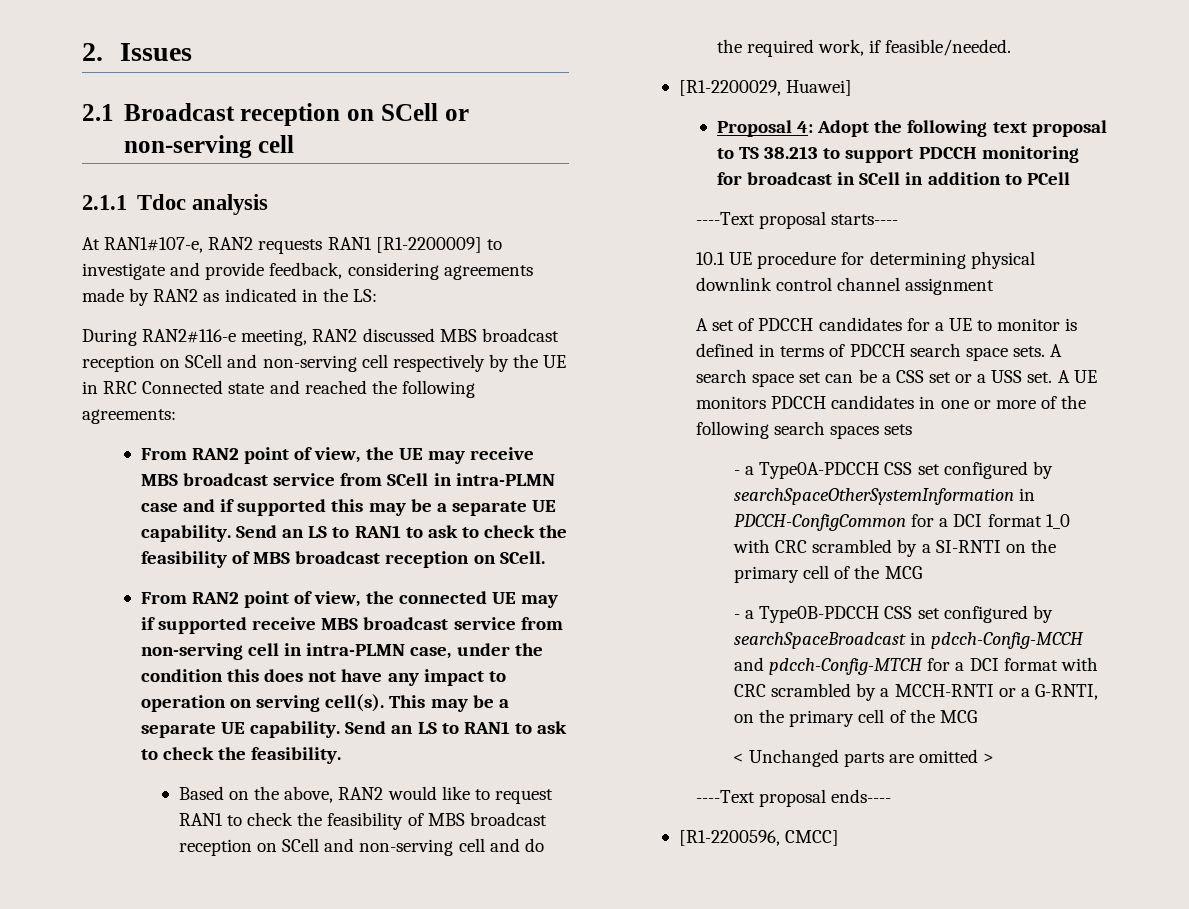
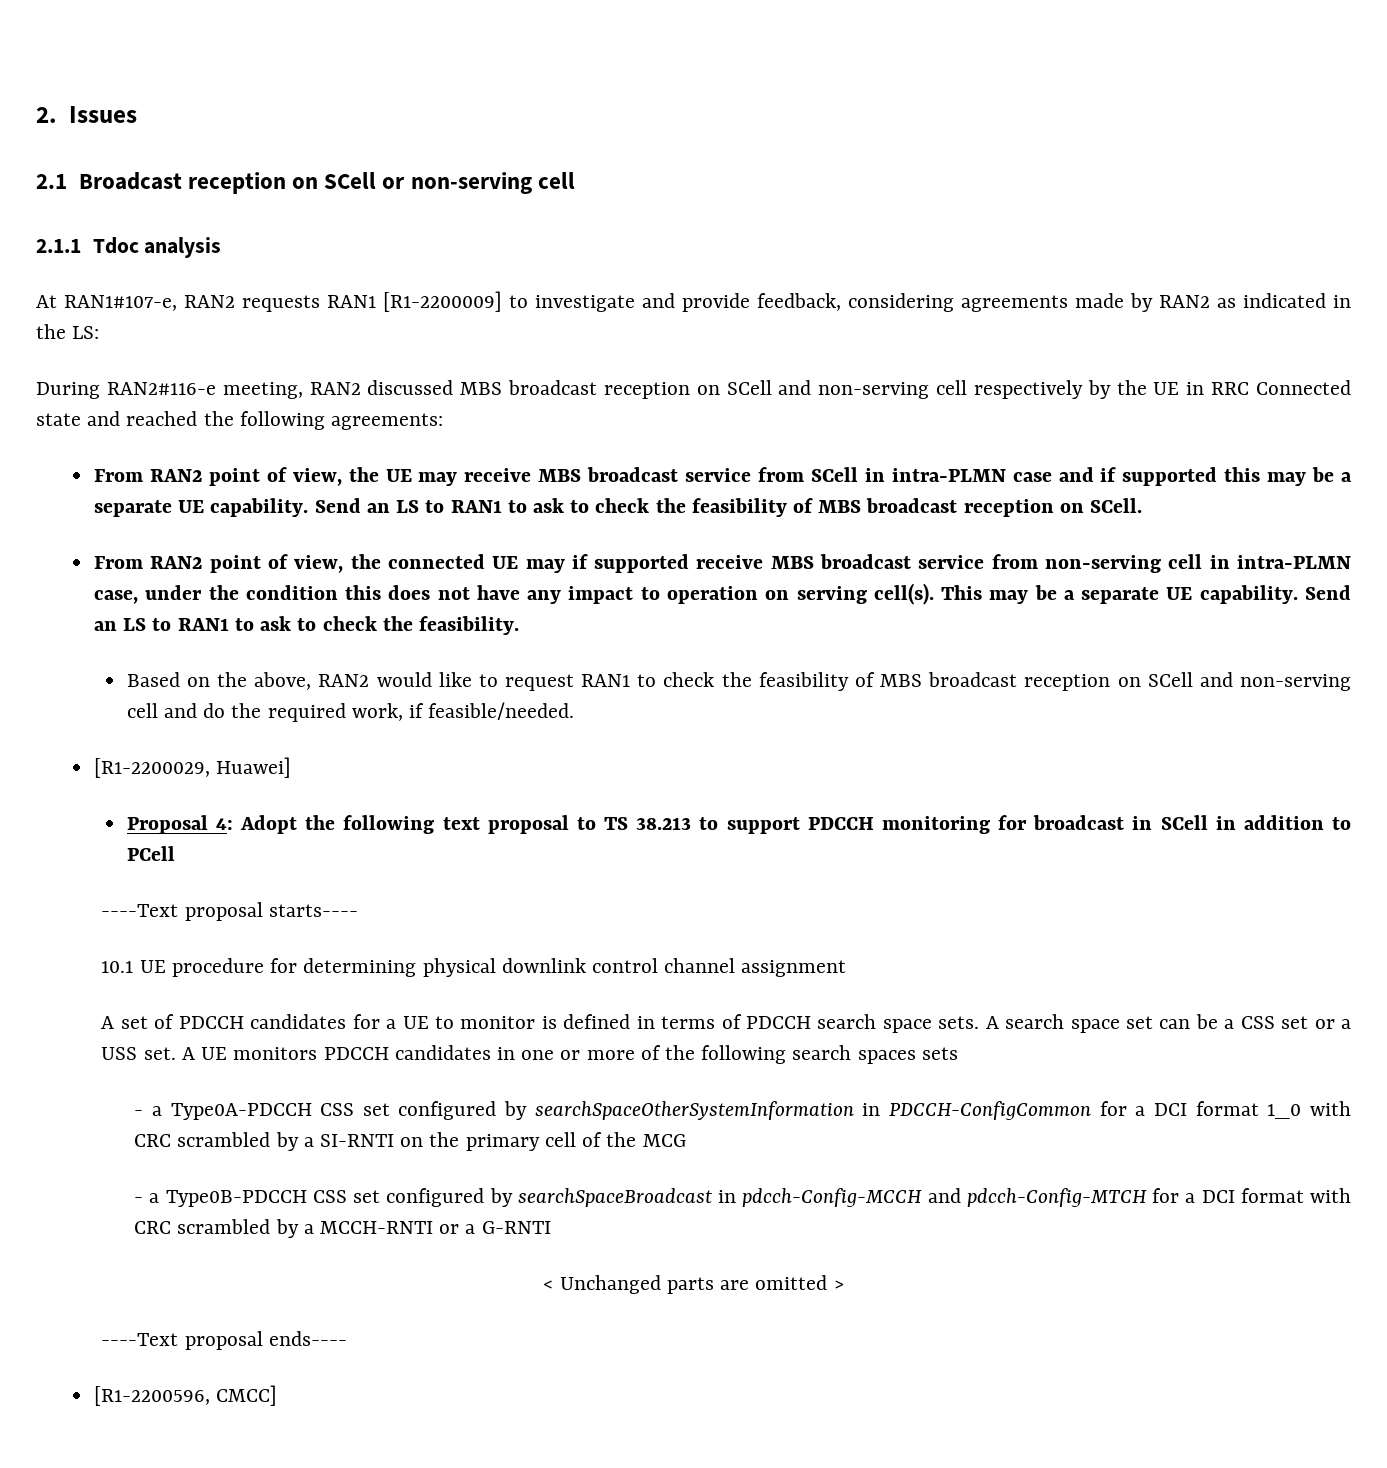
- - a Type0B-PDCCH CSS set configured by searchSpaceBroadcast in pdcch-Config-MCCH and pdcch-Config-MTCH for a DCI format with CRC scrambled by a MCCH-RNTI or a G-RNTI, on the primary cell of the MCG
+ - a Type0B-PDCCH CSS set configured by searchSpaceBroadcast in pdcch-Config-MCCH and pdcch-Config-MTCH for a DCI format with CRC scrambled by a MCCH-RNTI or a G-RNTI

